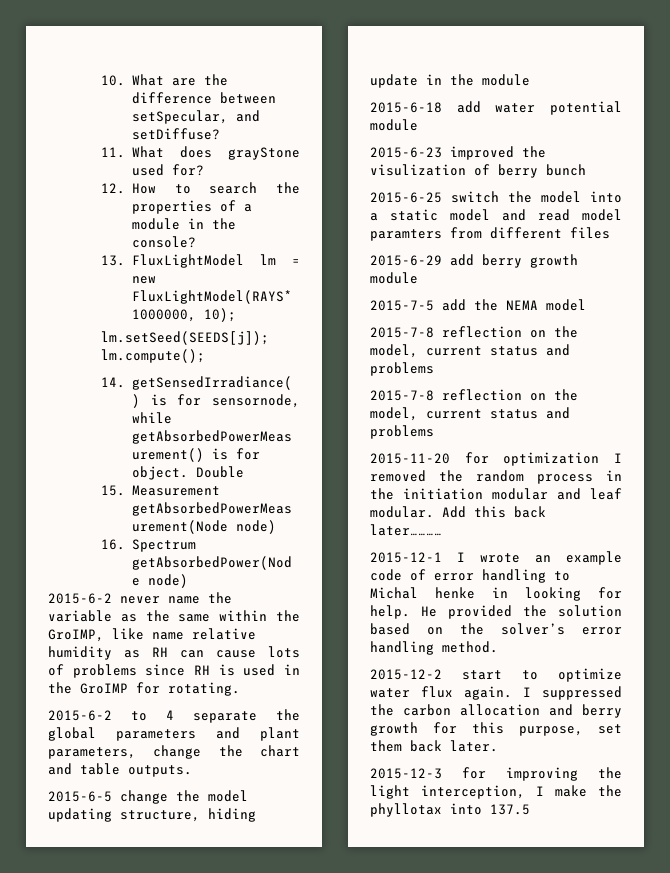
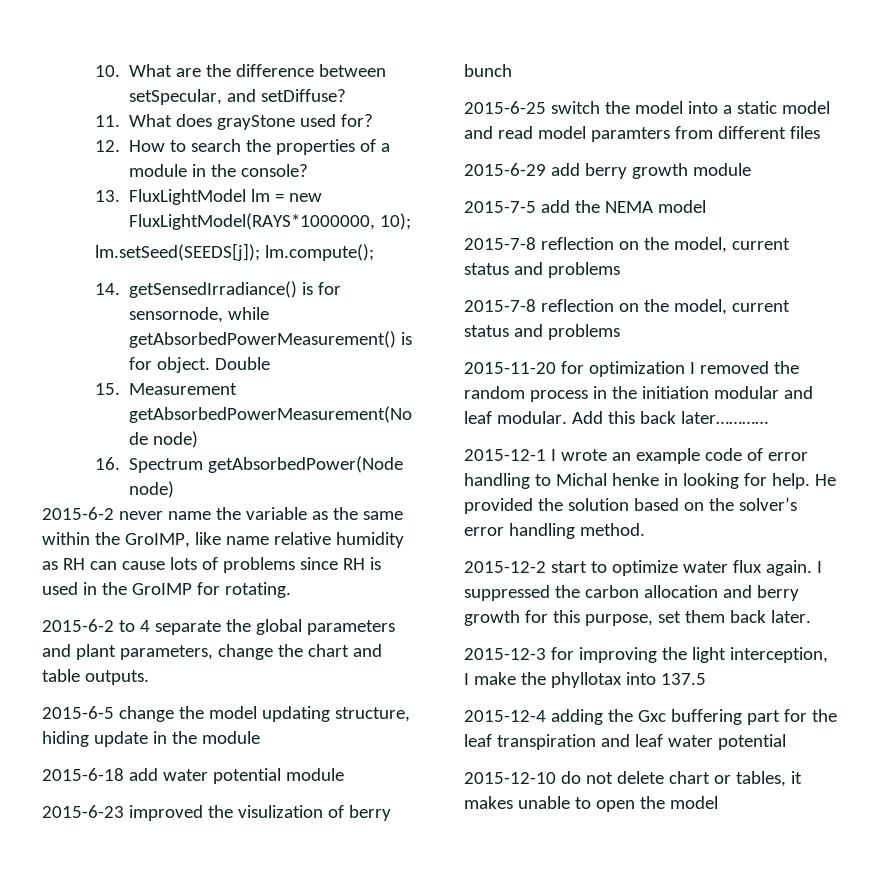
+ 2015-12-4 adding the Gxc buffering part for the leaf transpiration and leaf water potential
+ 2015-12-10 do not delete chart or tables, it makes unable to open the model

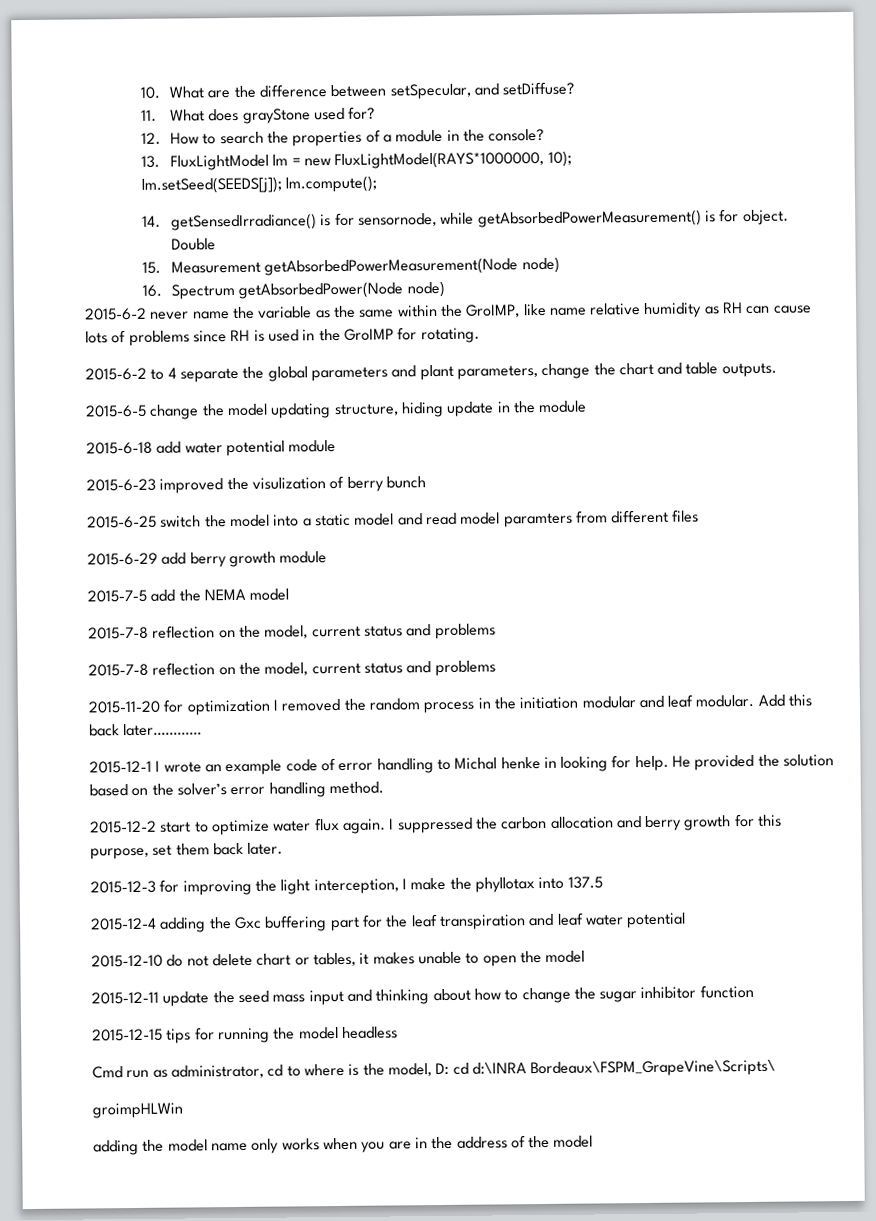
+ 2015-12-11 update the seed mass input and thinking about how to change the sugar inhibitor function
+ 2015-12-15 tips for running the model headless
+ Cmd run as administrator, cd to where is the model, D: cd d:\INRA Bordeaux\FSPM_GrapeVine\Scripts\
+ groimpHLWin
+ adding the model name only works when you are in the address of the model

